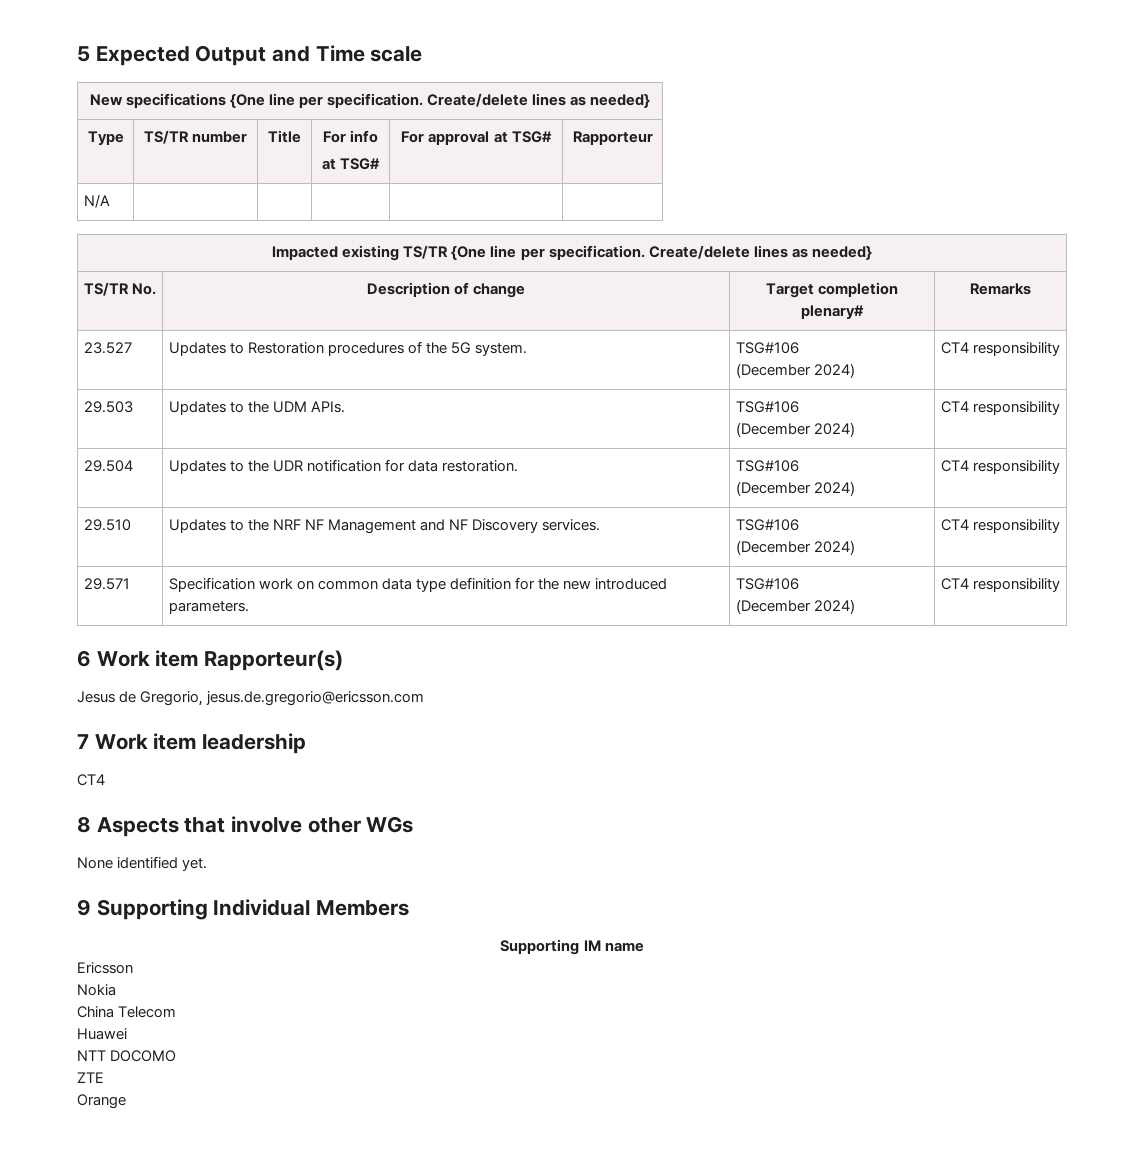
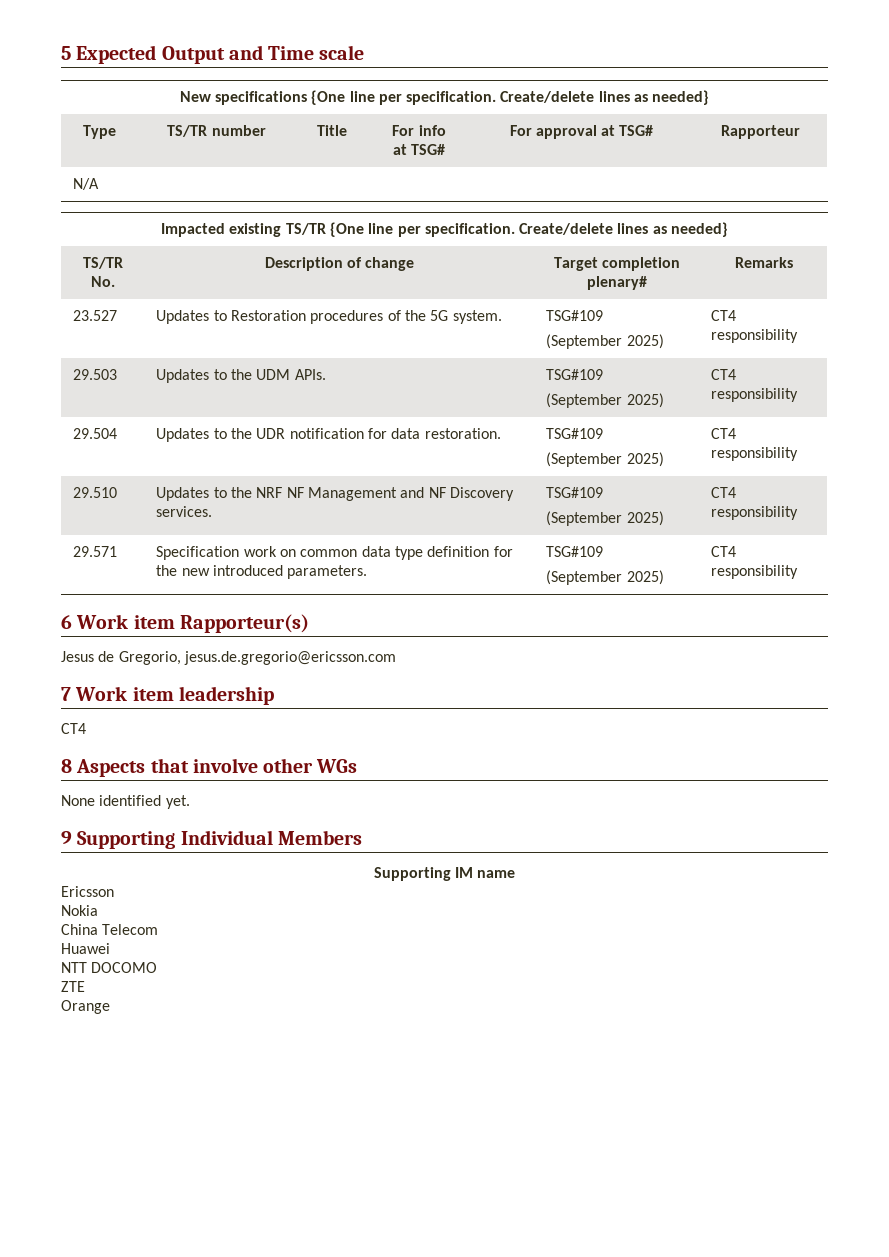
- 23.527 | Updates to Restoration procedures of the 5G system. | TSG#106
- (December 2024) | CT4 responsibility
+ 23.527 | Updates to Restoration procedures of the 5G system. | TSG#109
+ (September 2025) | CT4 responsibility
- 29.503 | Updates to the UDM APIs. | TSG#106
- (December 2024) | CT4 responsibility
+ 29.503 | Updates to the UDM APIs. | TSG#109
+ (September 2025) | CT4 responsibility
- 29.504 | Updates to the UDR notification for data restoration. | TSG#106
- (December 2024) | CT4 responsibility
+ 29.504 | Updates to the UDR notification for data restoration. | TSG#109
+ (September 2025) | CT4 responsibility
- 29.510 | Updates to the NRF NF Management and NF Discovery services. | TSG#106
- (December 2024) | CT4 responsibility
+ 29.510 | Updates to the NRF NF Management and NF Discovery services. | TSG#109
+ (September 2025) | CT4 responsibility
- 29.571 | Specification work on common data type definition for the new introduced parameters. | TSG#106
- (December 2024) | CT4 responsibility
+ 29.571 | Specification work on common data type definition for the new introduced parameters. | TSG#109
+ (September 2025) | CT4 responsibility

